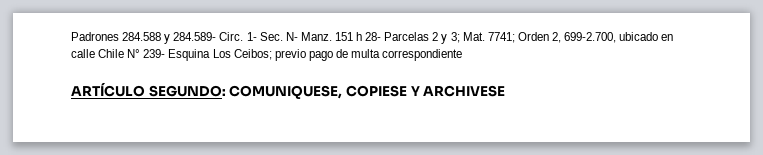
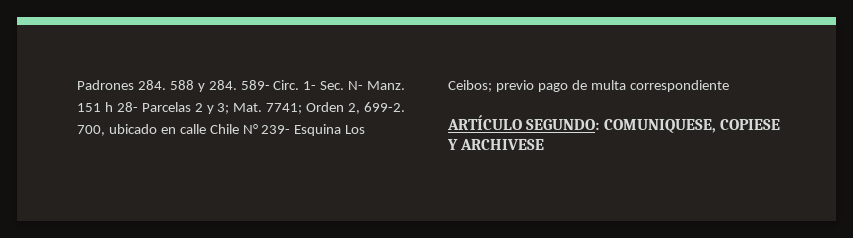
- Padrones 284.588 y 284.589- Circ.
+ Padrones 284. 588 y 284. 589- Circ.
- 151 h 28- Parcelas 2 y 3; Mat. 7741; Orden 2, 699-2.700, ubicado en calle Chile N° 239- Esquina Los Ceibos; previo pago de multa correspondiente
+ 151 h 28- Parcelas 2 y 3; Mat. 7741; Orden 2, 699-2. 700, ubicado en calle Chile N° 239- Esquina Los Ceibos; previo pago de multa correspondiente

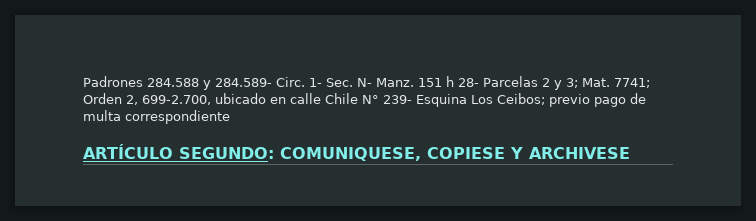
- Padrones 284. 588 y 284. 589- Circ.
+ Padrones 284.588 y 284.589- Circ.
- 151 h 28- Parcelas 2 y 3; Mat. 7741; Orden 2, 699-2. 700, ubicado en calle Chile N° 239- Esquina Los Ceibos; previo pago de multa correspondiente
+ 151 h 28- Parcelas 2 y 3; Mat. 7741; Orden 2, 699-2.700, ubicado en calle Chile N° 239- Esquina Los Ceibos; previo pago de multa correspondiente

